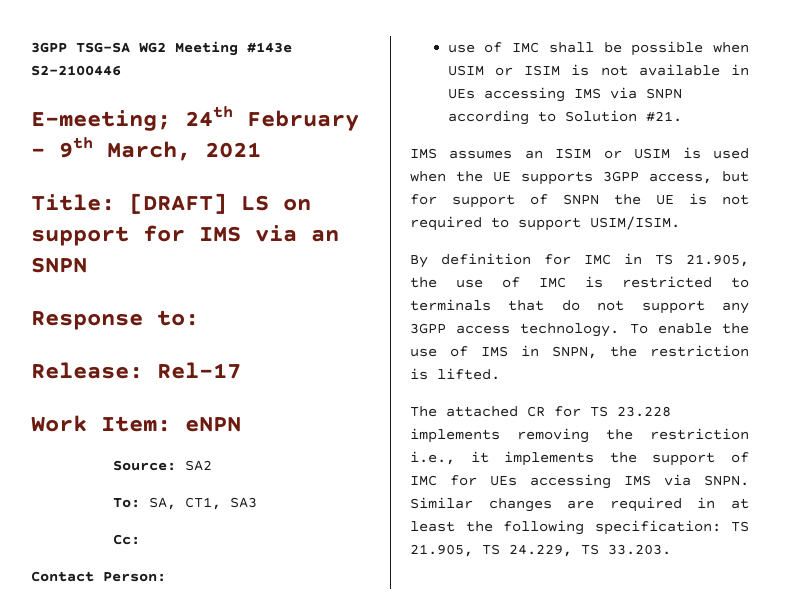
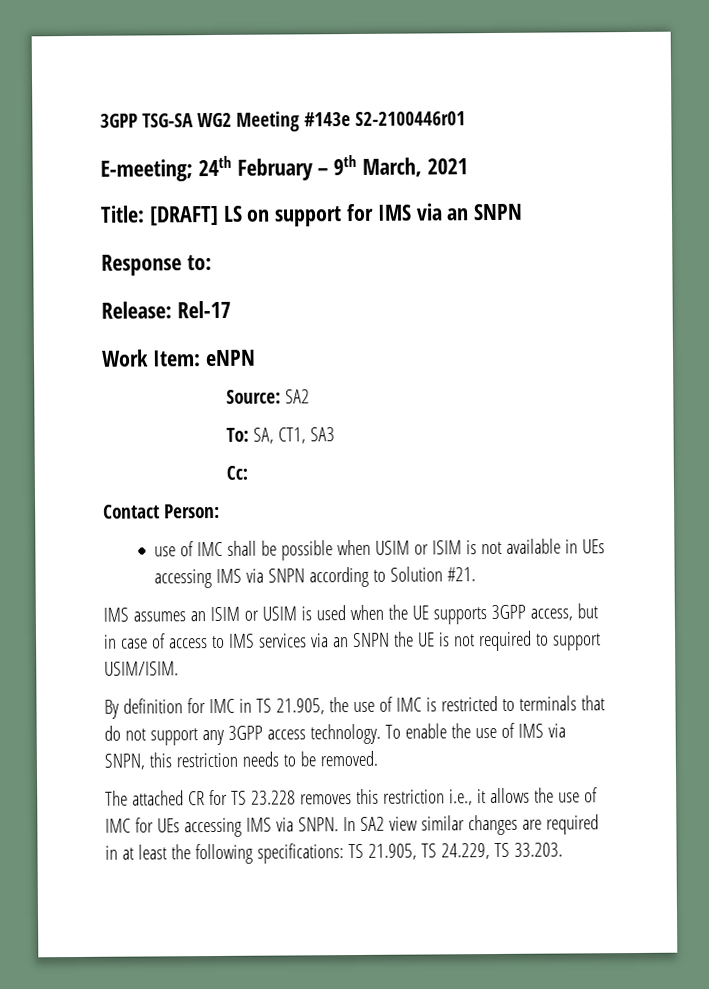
- 3GPP TSG-SA WG2 Meeting #143e S2-2100446
+ 3GPP TSG-SA WG2 Meeting #143e S2-2100446r01
- IMS assumes an ISIM or USIM is used when the UE supports 3GPP access, but for support of SNPN the UE is not required to support USIM/ISIM.
+ IMS assumes an ISIM or USIM is used when the UE supports 3GPP access, but in case of access to IMS services via an SNPN the UE is not required to support USIM/ISIM.
- To enable the use of IMS in SNPN, the restriction is lifted.
+ To enable the use of IMS via SNPN, this restriction needs to be removed.
- The attached CR for TS 23.228 implements removing the restriction i.e., it implements the support of IMC for UEs accessing IMS via SNPN.
+ The attached CR for TS 23.228 removes this restriction i.e., it allows the use of IMC for UEs accessing IMS via SNPN.
- Similar changes are required in at least the following specification: TS 21.905, TS 24.229, TS 33.203.
+ In SA2 view similar changes are required in at least the following specifications: TS 21.905, TS 24.229, TS 33.203.

